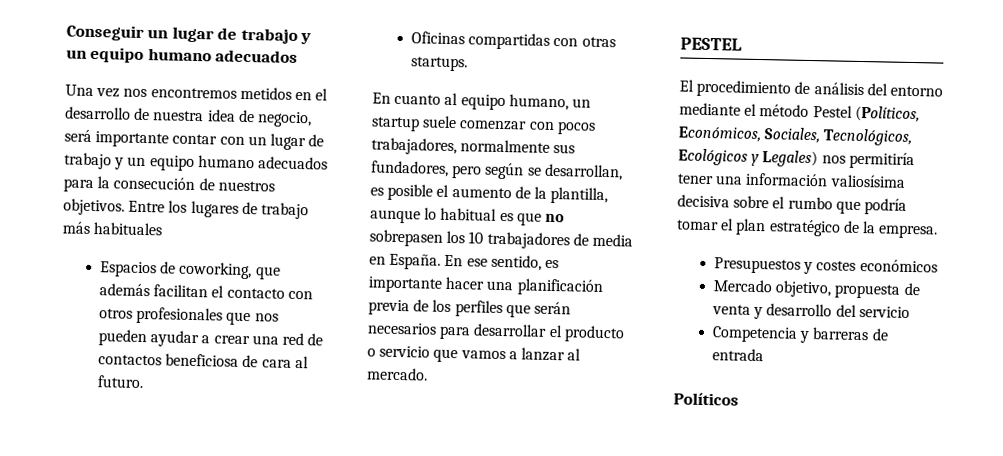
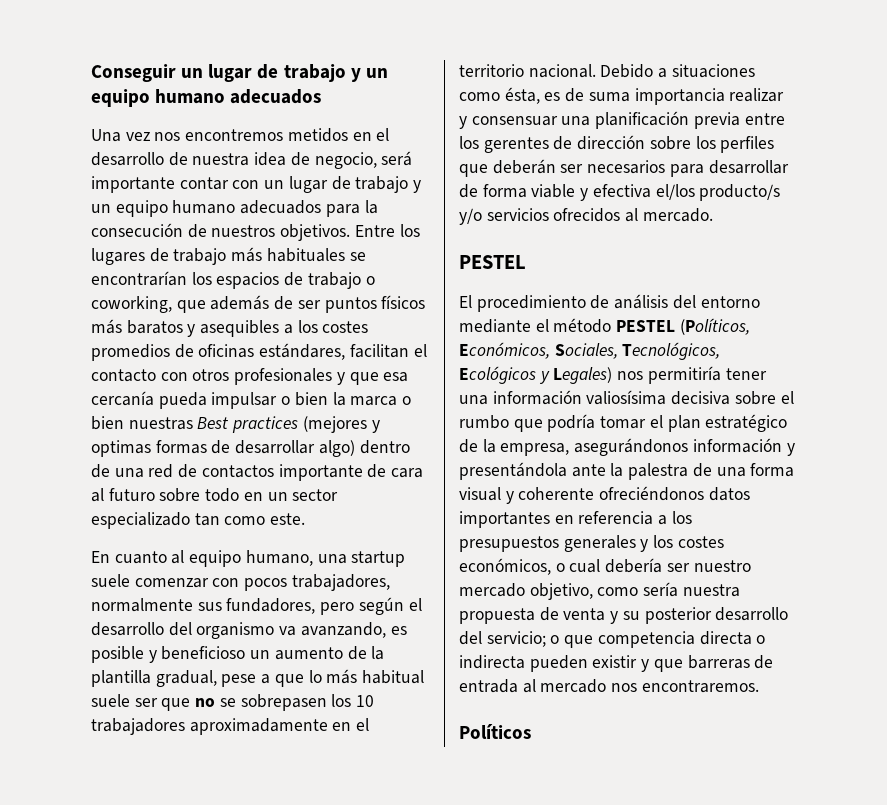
- Entre los lugares de trabajo más habituales
- Espacios de coworking, que además facilitan el contacto con otros profesionales que nos pueden ayudar a crear una red de contactos beneficiosa de cara al futuro.
- Oficinas compartidas con otras startups.
+ Entre los lugares de trabajo más habituales se encontrarían los espacios de trabajo o coworking, que además de ser puntos físicos más baratos y asequibles a los costes promedios de oficinas estándares, facilitan el contacto con otros profesionales y que esa cercanía pueda impulsar o bien la marca o bien nuestras Best practices (mejores y optimas formas de desarrollar algo) dentro de una red de contactos importante de cara al futuro sobre todo en un sector especializado tan como este.
- En cuanto al equipo humano, un startup suele comenzar con pocos trabajadores, normalmente sus fundadores, pero según se desarrollan, es posible el aumento de la plantilla, aunque lo habitual es que no sobrepasen los 10 trabajadores de media en España. En ese sentido, es importante hacer una planificación previa de los perfiles que serán necesarios para desarrollar el producto o servicio que vamos a lanzar al mercado.
+ En cuanto al equipo humano, una startup suele comenzar con pocos trabajadores, normalmente sus fundadores, pero según el desarrollo del organismo va avanzando, es posible y beneficioso un aumento de la plantilla gradual, pese a que lo más habitual suele ser que no se sobrepasen los 10 trabajadores aproximadamente en el territorio nacional. Debido a situaciones como ésta, es de suma importancia realizar y consensuar una planificación previa entre los gerentes de dirección sobre los perfiles que deberán ser necesarios para desarrollar de forma viable y efectiva el/los producto/s y/o servicios ofrecidos al mercado.
- El procedimiento de análisis del entorno mediante el método Pestel (Políticos, Económicos, Sociales, Tecnológicos, Ecológicos y Legales) nos permitiría tener una información valiosísima decisiva sobre el rumbo que podría tomar el plan estratégico de la empresa.
- Presupuestos y costes económicos
- Mercado objetivo, propuesta de venta y desarrollo del servicio
- Competencia y barreras de entrada
+ El procedimiento de análisis del entorno mediante el método PESTEL (Políticos, Económicos, Sociales, Tecnológicos, Ecológicos y Legales) nos permitiría tener una información valiosísima decisiva sobre el rumbo que podría tomar el plan estratégico de la empresa, asegurándonos información y presentándola ante la palestra de una forma visual y coherente ofreciéndonos datos importantes en referencia a los presupuestos generales y los costes económicos, o cual debería ser nuestro mercado objetivo, como sería nuestra propuesta de venta y su posterior desarrollo del servicio; o que competencia directa o indirecta pueden existir y que barreras de entrada al mercado nos encontraremos.

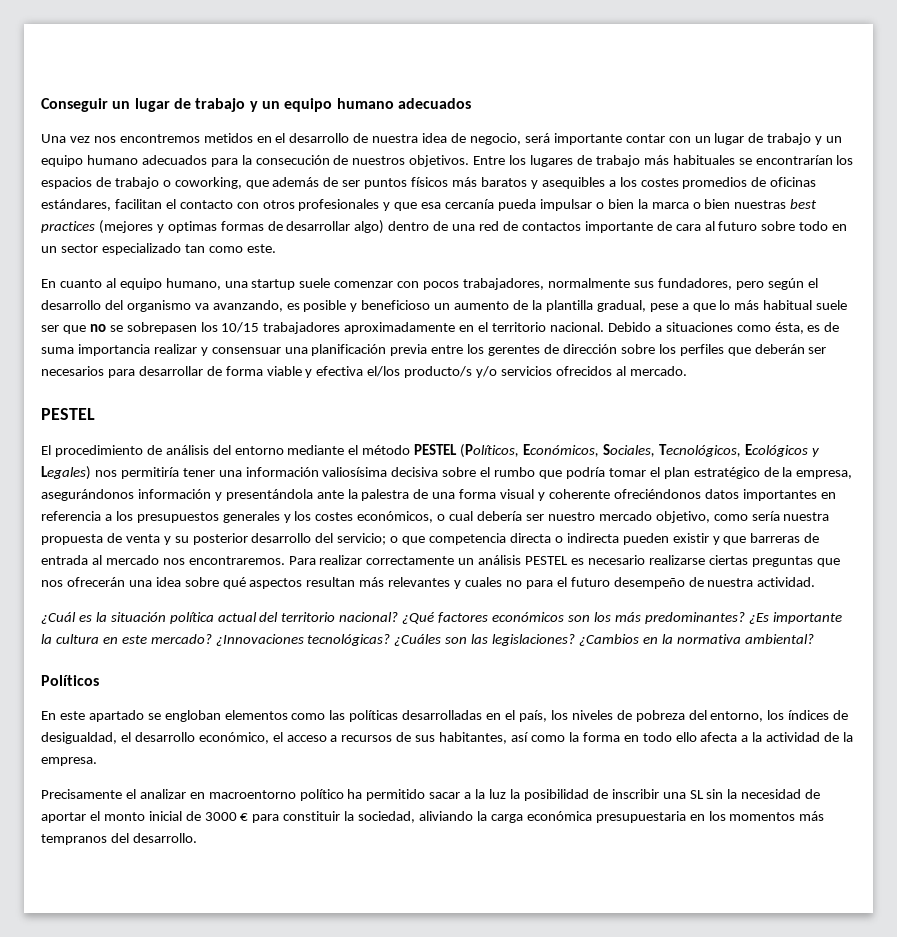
- Entre los lugares de trabajo más habituales se encontrarían los espacios de trabajo o coworking, que además de ser puntos físicos más baratos y asequibles a los costes promedios de oficinas estándares, facilitan el contacto con otros profesionales y que esa cercanía pueda impulsar o bien la marca o bien nuestras Best practices (mejores y optimas formas de desarrollar algo) dentro de una red de contactos importante de cara al futuro sobre todo en un sector especializado tan como este.
+ Entre los lugares de trabajo más habituales se encontrarían los espacios de trabajo o coworking, que además de ser puntos físicos más baratos y asequibles a los costes promedios de oficinas estándares, facilitan el contacto con otros profesionales y que esa cercanía pueda impulsar o bien la marca o bien nuestras best practices (mejores y optimas formas de desarrollar algo) dentro de una red de contactos importante de cara al futuro sobre todo en un sector especializado tan como este.
- En cuanto al equipo humano, una startup suele comenzar con pocos trabajadores, normalmente sus fundadores, pero según el desarrollo del organismo va avanzando, es posible y beneficioso un aumento de la plantilla gradual, pese a que lo más habitual suele ser que no se sobrepasen los 10 trabajadores aproximadamente en el territorio nacional.
+ En cuanto al equipo humano, una startup suele comenzar con pocos trabajadores, normalmente sus fundadores, pero según el desarrollo del organismo va avanzando, es posible y beneficioso un aumento de la plantilla gradual, pese a que lo más habitual suele ser que no se sobrepasen los 10/15 trabajadores aproximadamente en el territorio nacional.
- o que competencia directa o indirecta pueden existir y que barreras de entrada al mercado nos encontraremos.
+ o que competencia directa o indirecta pueden existir y que barreras de entrada al mercado nos encontraremos. Para realizar correctamente un análisis PESTEL es necesario realizarse ciertas preguntas que nos ofrecerán una idea sobre qué aspectos resultan más relevantes y cuales no para el futuro desempeño de nuestra actividad.
+ ¿Cuál es la situación política actual del territorio nacional? ¿Qué factores económicos son los más predominantes? ¿Es importante la cultura en este mercado? ¿Innovaciones tecnológicas? ¿Cuáles son las legislaciones? ¿Cambios en la normativa ambiental?
  Políticos
+ En este apartado se engloban elementos como las políticas desarrolladas en el país, los niveles de pobreza del entorno, los índices de desigualdad, el desarrollo económico, el acceso a recursos de sus habitantes, así como la forma en todo ello afecta a la actividad de la empresa.
+ Precisamente el analizar en macroentorno político ha permitido sacar a la luz la posibilidad de inscribir una SL sin la necesidad de aportar el monto inicial de 3000 € para constituir la sociedad, aliviando la carga económica presupuestaria en los momentos más tempranos del desarrollo.

